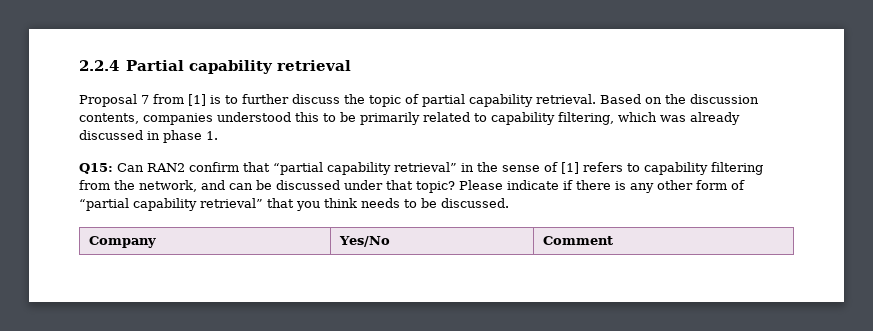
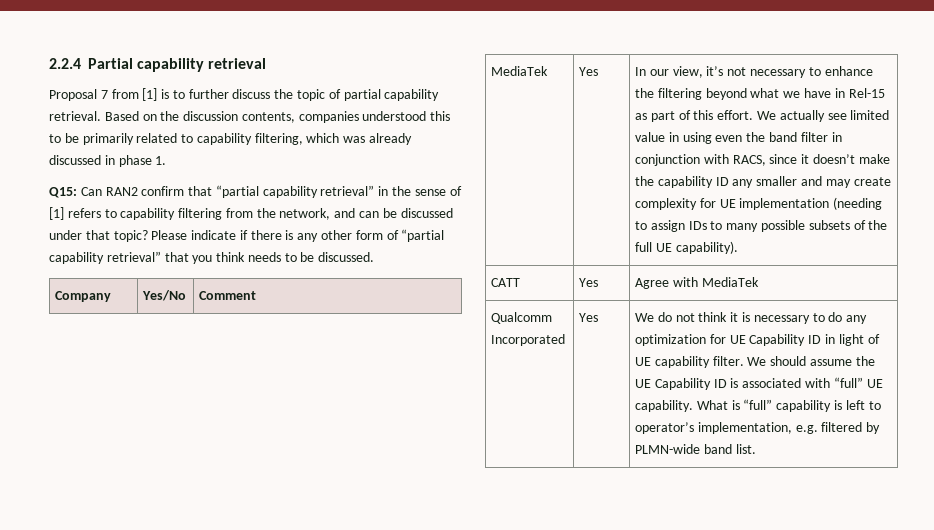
+ MediaTek | Yes | In our view, it’s not necessary to enhance the filtering beyond what we have in Rel-15 as part of this effort. We actually see limited value in using even the band filter in conjunction with RACS, since it doesn’t make the capability ID any smaller and may create complexity for UE implementation (needing to assign IDs to many possible subsets of the full UE capability).
+ CATT | Yes | Agree with MediaTek
+ Qualcomm Incorporated | Yes | We do not think it is necessary to do any optimization for UE Capability ID in light of UE capability filter. We should assume the UE Capability ID is associated with “full” UE capability. What is “full” capability is left to operator’s implementation, e.g. filtered by PLMN-wide band list.

